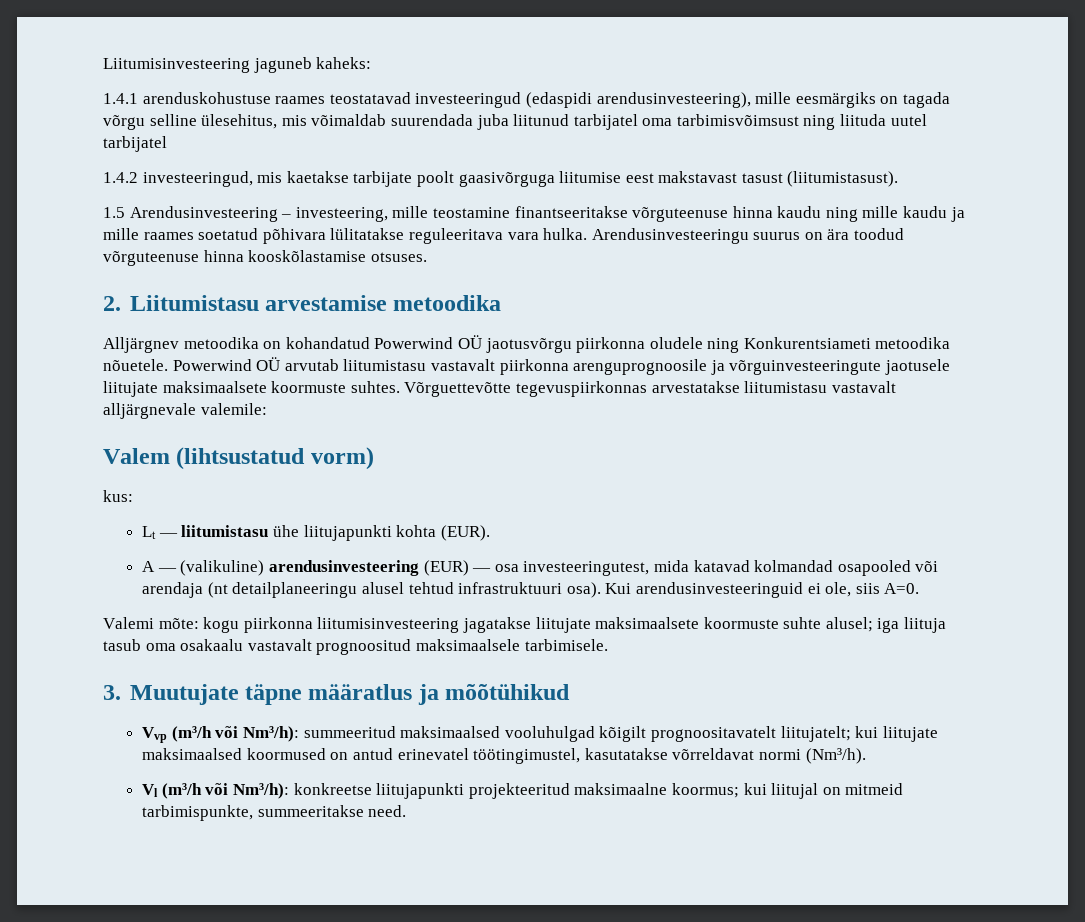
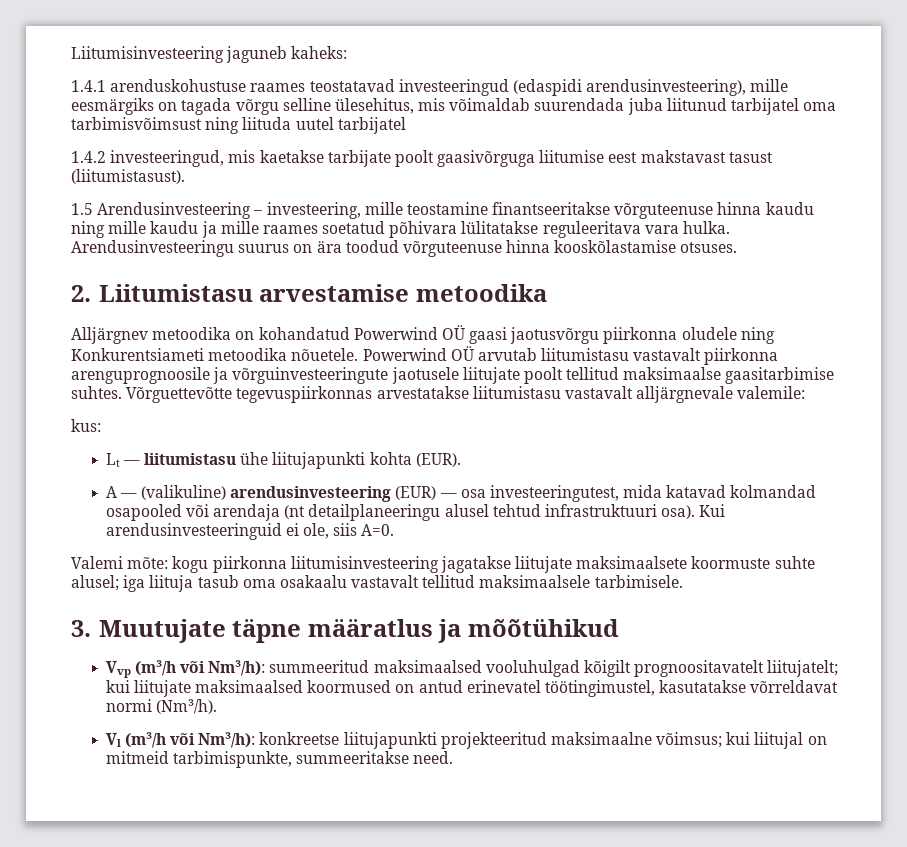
- Alljärgnev metoodika on kohandatud Powerwind OÜ jaotusvõrgu piirkonna oludele ning Konkurentsiameti metoodika nõuetele.
+ Alljärgnev metoodika on kohandatud Powerwind OÜ gaasi jaotusvõrgu piirkonna oludele ning Konkurentsiameti metoodika nõuetele.
- Powerwind OÜ arvutab liitumistasu vastavalt piirkonna arenguprognoosile ja võrguinvesteeringute jaotusele liitujate maksimaalsete koormuste suhtes.
+ Powerwind OÜ arvutab liitumistasu vastavalt piirkonna arenguprognoosile ja võrguinvesteeringute jaotusele liitujate poolt tellitud maksimaalse gaasitarbimise suhtes.
- Valem (lihtsustatud vorm)
- Valemi mõte: kogu piirkonna liitumisinvesteering jagatakse liitujate maksimaalsete koormuste suhte alusel; iga liituja tasub oma osakaalu vastavalt prognoositud maksimaalsele tarbimisele.
+ Valemi mõte: kogu piirkonna liitumisinvesteering jagatakse liitujate maksimaalsete koormuste suhte alusel; iga liituja tasub oma osakaalu vastavalt tellitud maksimaalsele tarbimisele.
- Vl (m³/h või Nm³/h): konkreetse liitujapunkti projekteeritud maksimaalne koormus; kui liitujal on mitmeid tarbimispunkte, summeeritakse need.
+ Vl (m³/h või Nm³/h): konkreetse liitujapunkti projekteeritud maksimaalne võimsus; kui liitujal on mitmeid tarbimispunkte, summeeritakse need.

